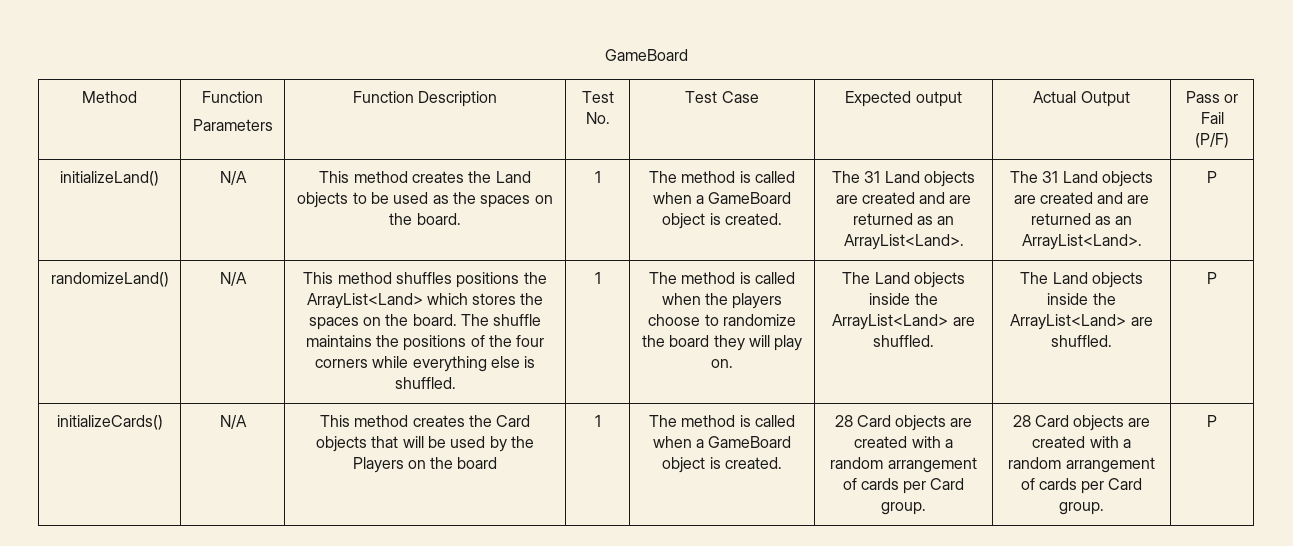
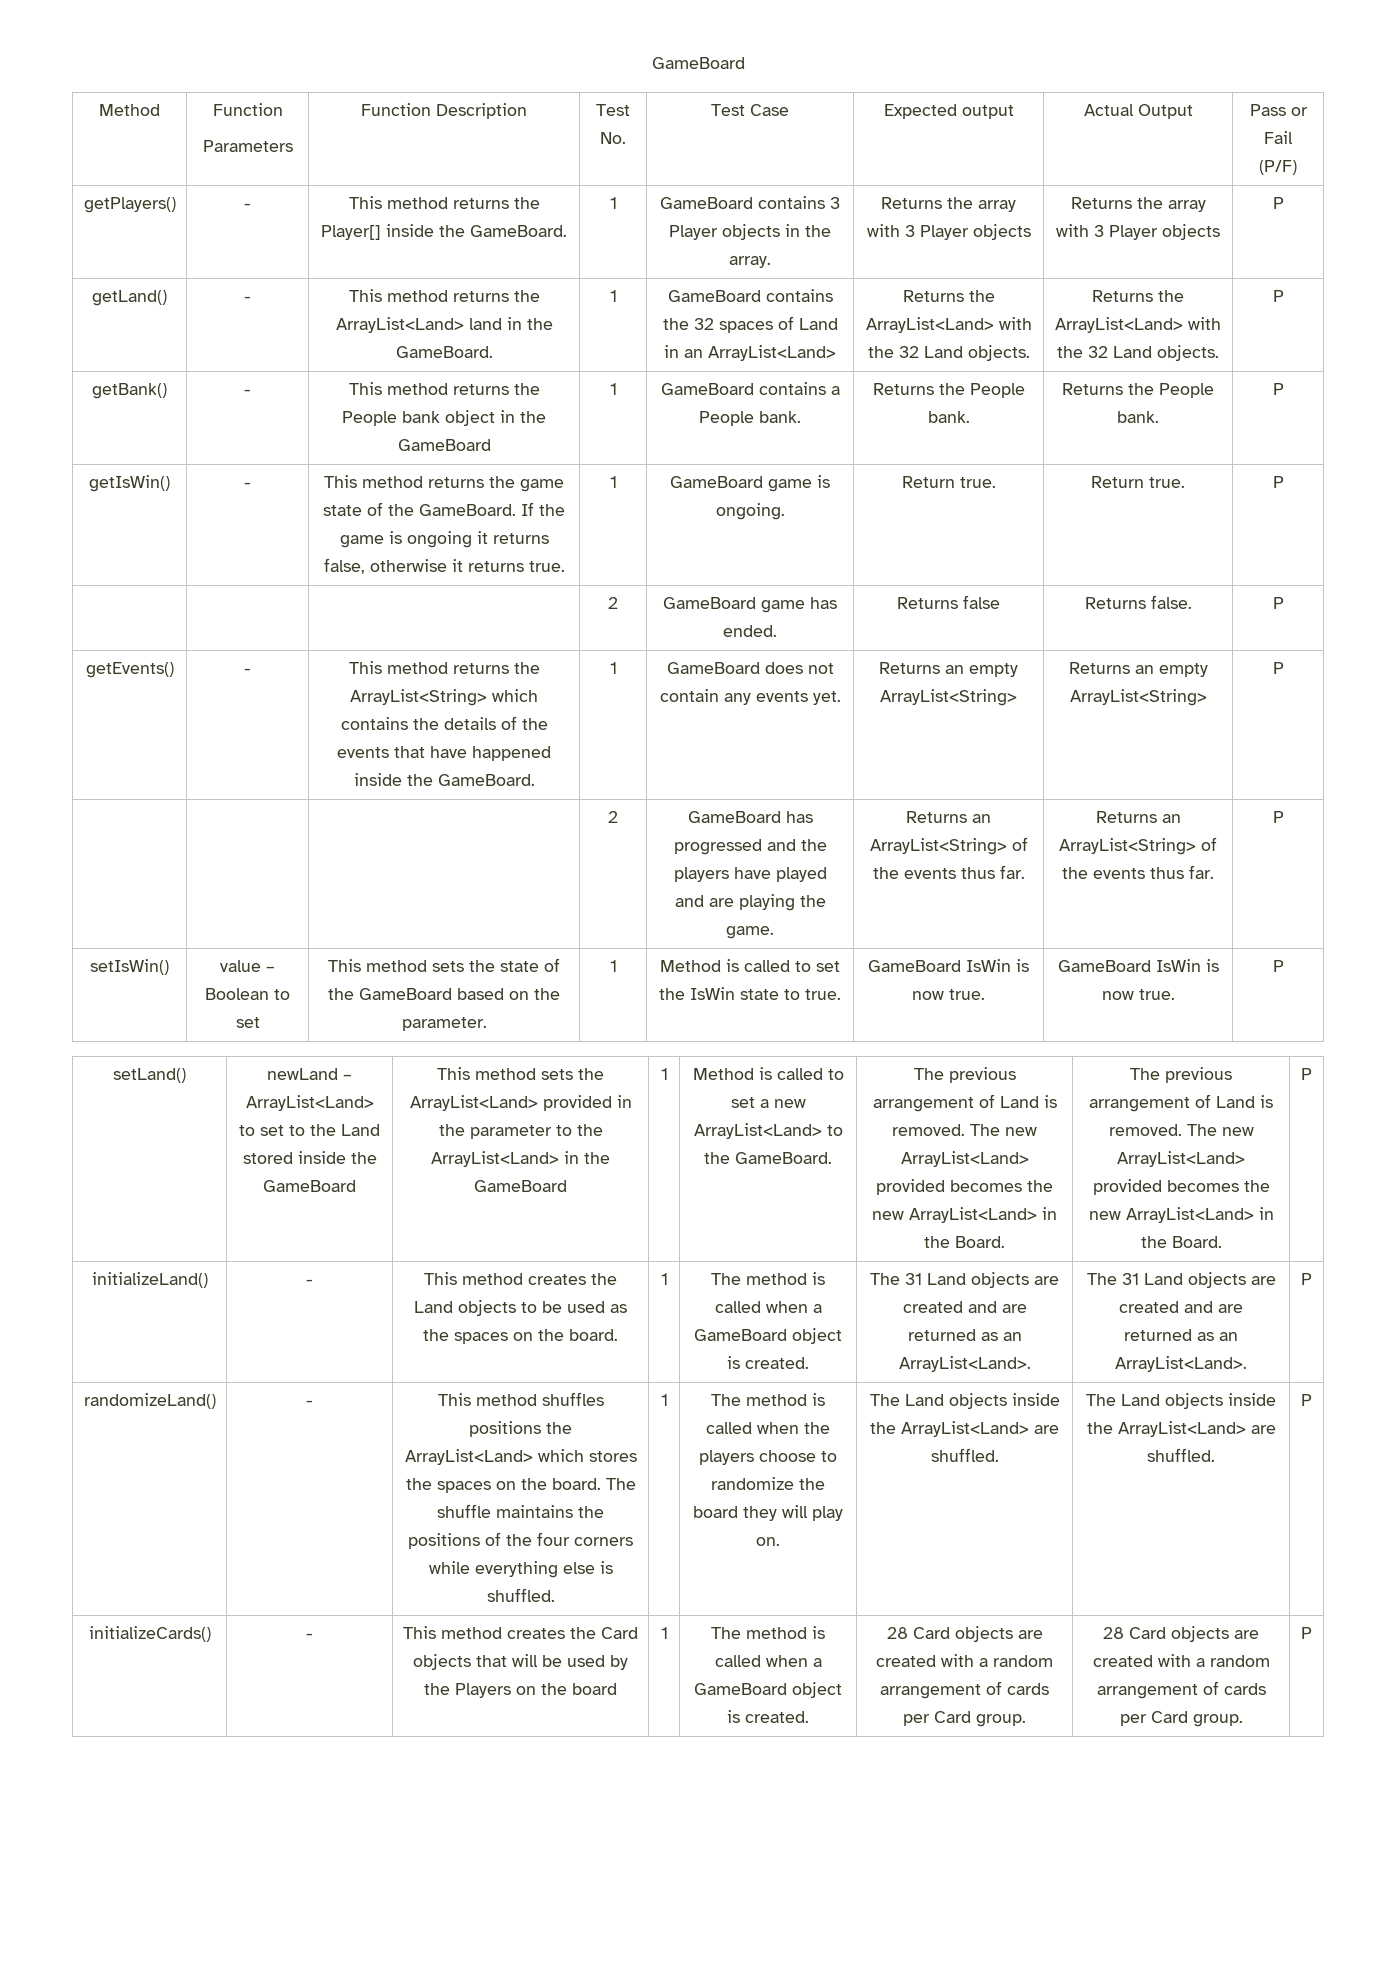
+ getPlayers() | - | This method returns the Player[] inside the GameBoard. | 1 | GameBoard contains 3 Player objects in the array. | Returns the array with 3 Player objects | Returns the array with 3 Player objects | P
+ getLand() | - | This method returns the ArrayList<Land> land in the GameBoard. | 1 | GameBoard contains the 32 spaces of Land in an ArrayList<Land> | Returns the ArrayList<Land> with the 32 Land objects. | Returns the ArrayList<Land> with the 32 Land objects. | P
+ getBank() | - | This method returns the People bank object in the GameBoard | 1 | GameBoard contains a People bank. | Returns the People bank. | Returns the People bank. | P
+ getIsWin() | - | This method returns the game state of the GameBoard. If the game is ongoing it returns false, otherwise it returns true. | 1 | GameBoard game is ongoing. | Return true. | Return true. | P
+ | | | 2 | GameBoard game has ended. | Returns false | Returns false. | P
+ getEvents() | - | This method returns the ArrayList<String> which contains the details of the events that have happened inside the GameBoard. | 1 | GameBoard does not contain any events yet. | Returns an empty ArrayList<String> | Returns an empty ArrayList<String> | P
+ | | | 2 | GameBoard has progressed and the players have played and are playing the game. | Returns an ArrayList<String> of the events thus far. | Returns an ArrayList<String> of the events thus far. | P
+ setIsWin() | value – Boolean to set | This method sets the state of the GameBoard based on the parameter. | 1 | Method is called to set the IsWin state to true. | GameBoard IsWin is now true. | GameBoard IsWin is now true. | P
+ setLand() | newLand – ArrayList<Land> to set to the Land stored inside the GameBoard | This method sets the ArrayList<Land> provided in the parameter to the ArrayList<Land> in the GameBoard | 1 | Method is called to set a new ArrayList<Land> to the GameBoard. | The previous arrangement of Land is removed. The new ArrayList<Land> provided becomes the new ArrayList<Land> in the Board. | The previous arrangement of Land is removed. The new ArrayList<Land> provided becomes the new ArrayList<Land> in the Board. | P
- initializeLand() | N/A
+ initializeLand() | -
- randomizeLand() | N/A
+ randomizeLand() | -
- initializeCards() | N/A
+ initializeCards() | -

